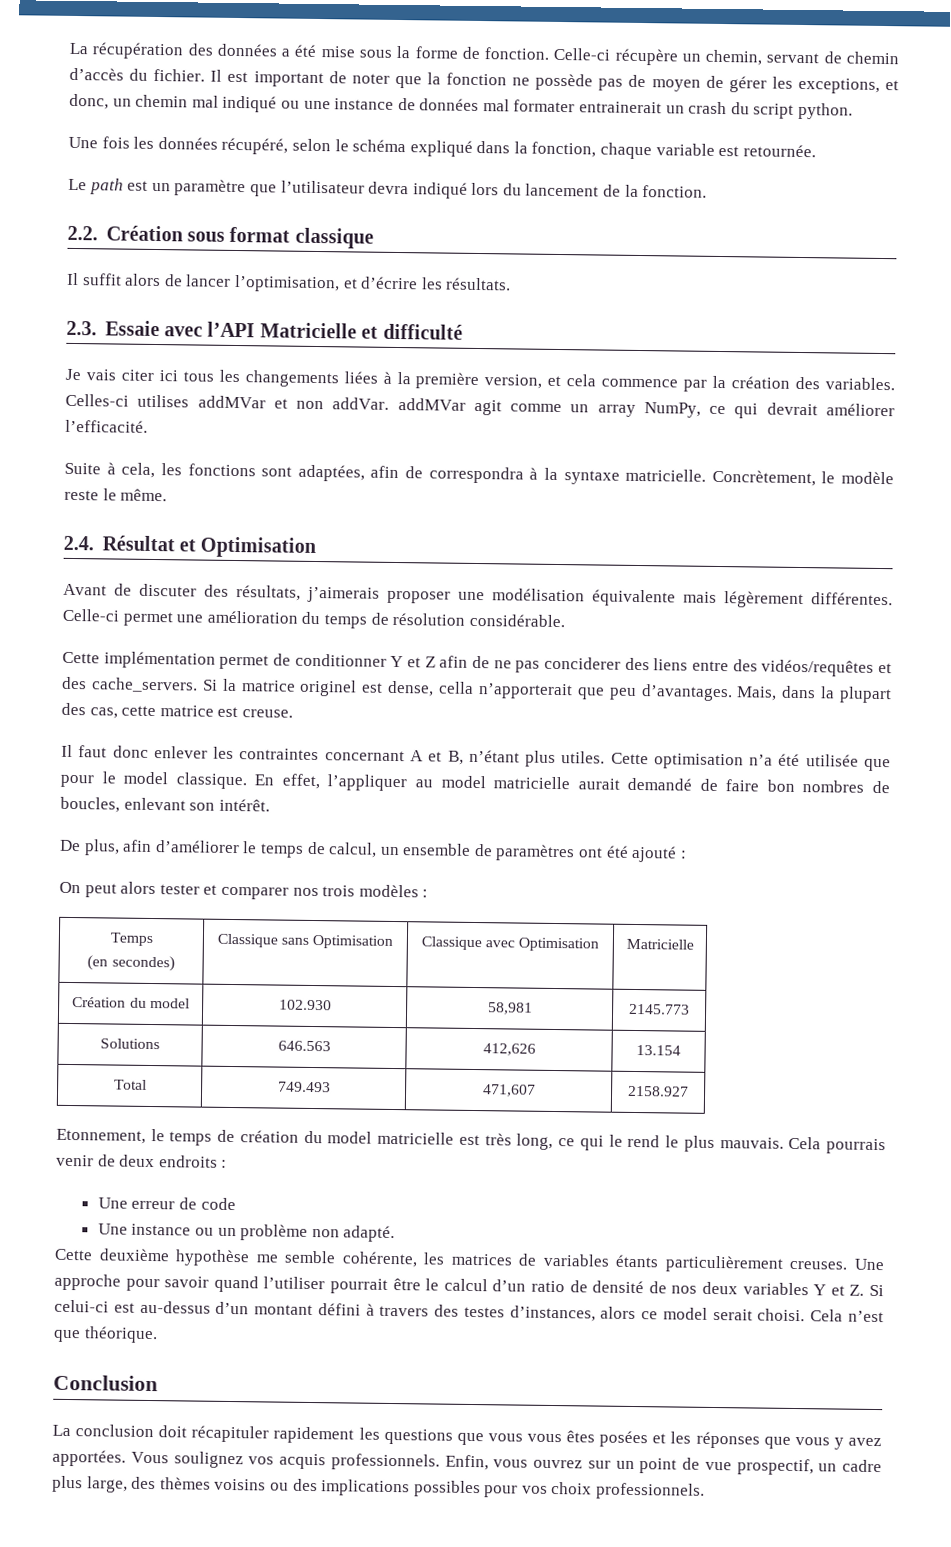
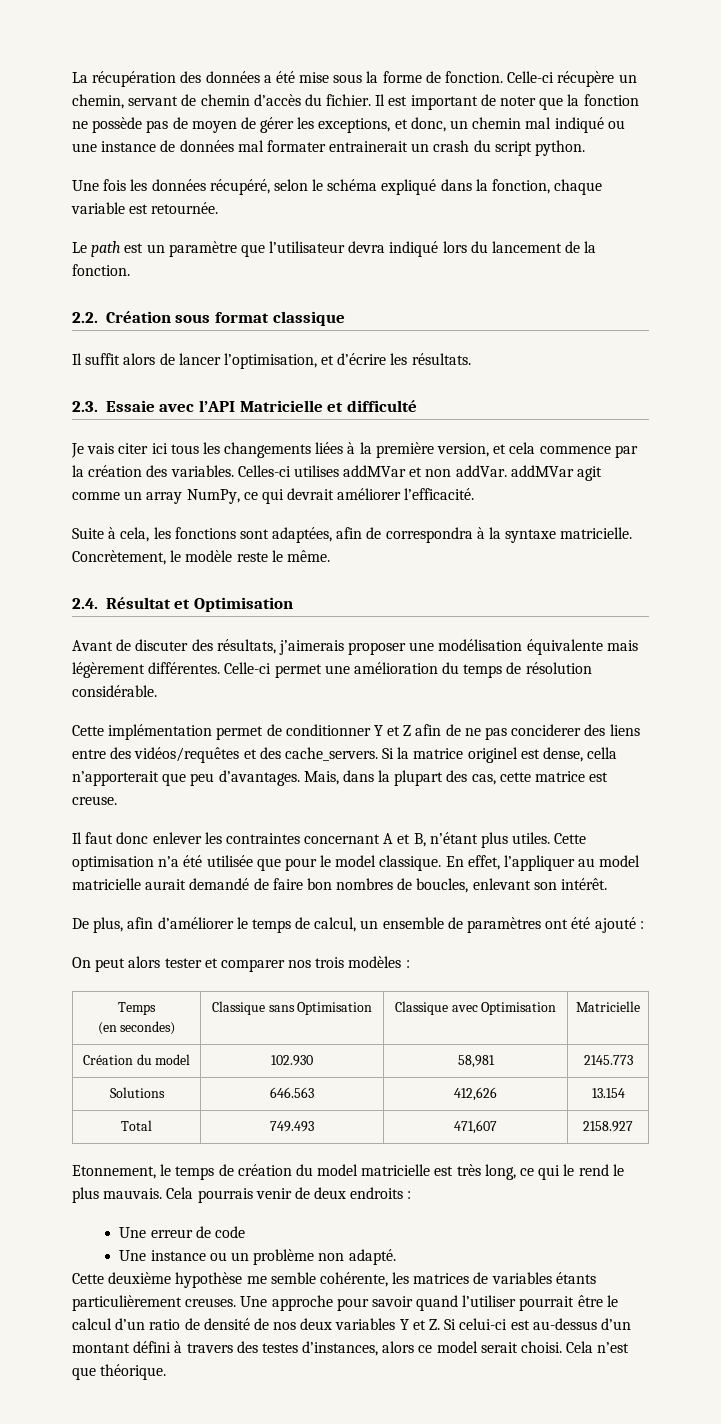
- Conclusion
- La conclusion doit récapituler rapidement les questions que vous vous êtes posées et les réponses que vous y avez apportées. Vous soulignez vos acquis professionnels. Enfin, vous ouvrez sur un point de vue prospectif, un cadre plus large, des thèmes voisins ou des implications possibles pour vos choix professionnels.

